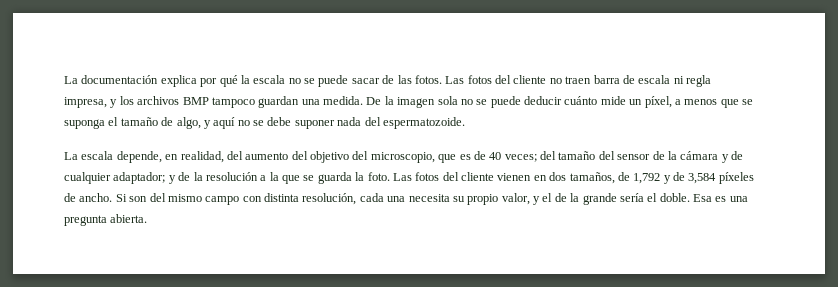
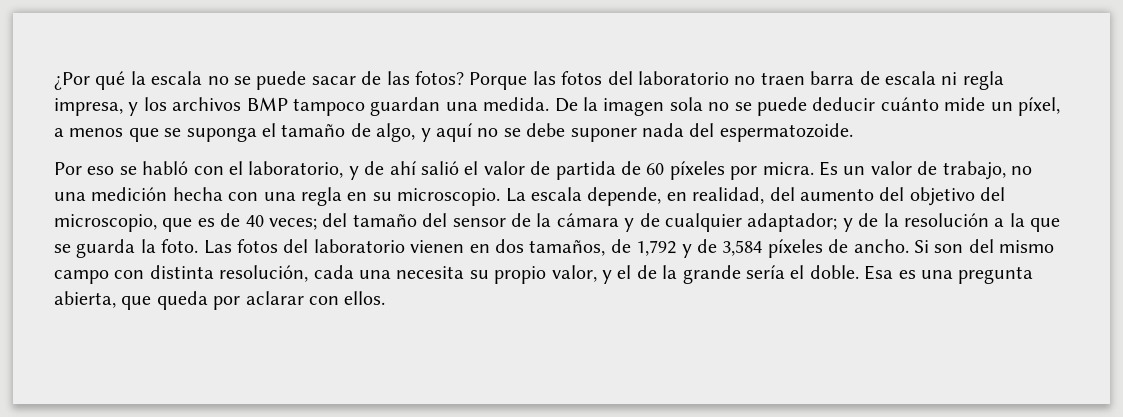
- La documentación explica por qué la escala no se puede sacar de las fotos. Las fotos del cliente no traen barra de escala ni regla impresa, y los archivos BMP tampoco guardan una medida.
+ ¿Por qué la escala no se puede sacar de las fotos? Porque las fotos del laboratorio no traen barra de escala ni regla impresa, y los archivos BMP tampoco guardan una medida.
+ Por eso se habló con el laboratorio, y de ahí salió el valor de partida de 60 píxeles por micra. Es un valor de trabajo, no una medición hecha con una regla en su microscopio.
- Las fotos del cliente vienen en dos tamaños, de 1,792 y de 3,584 píxeles de ancho.
+ Las fotos del laboratorio vienen en dos tamaños, de 1,792 y de 3,584 píxeles de ancho.
- Esa es una pregunta abierta.
+ Esa es una pregunta abierta, que queda por aclarar con ellos.

